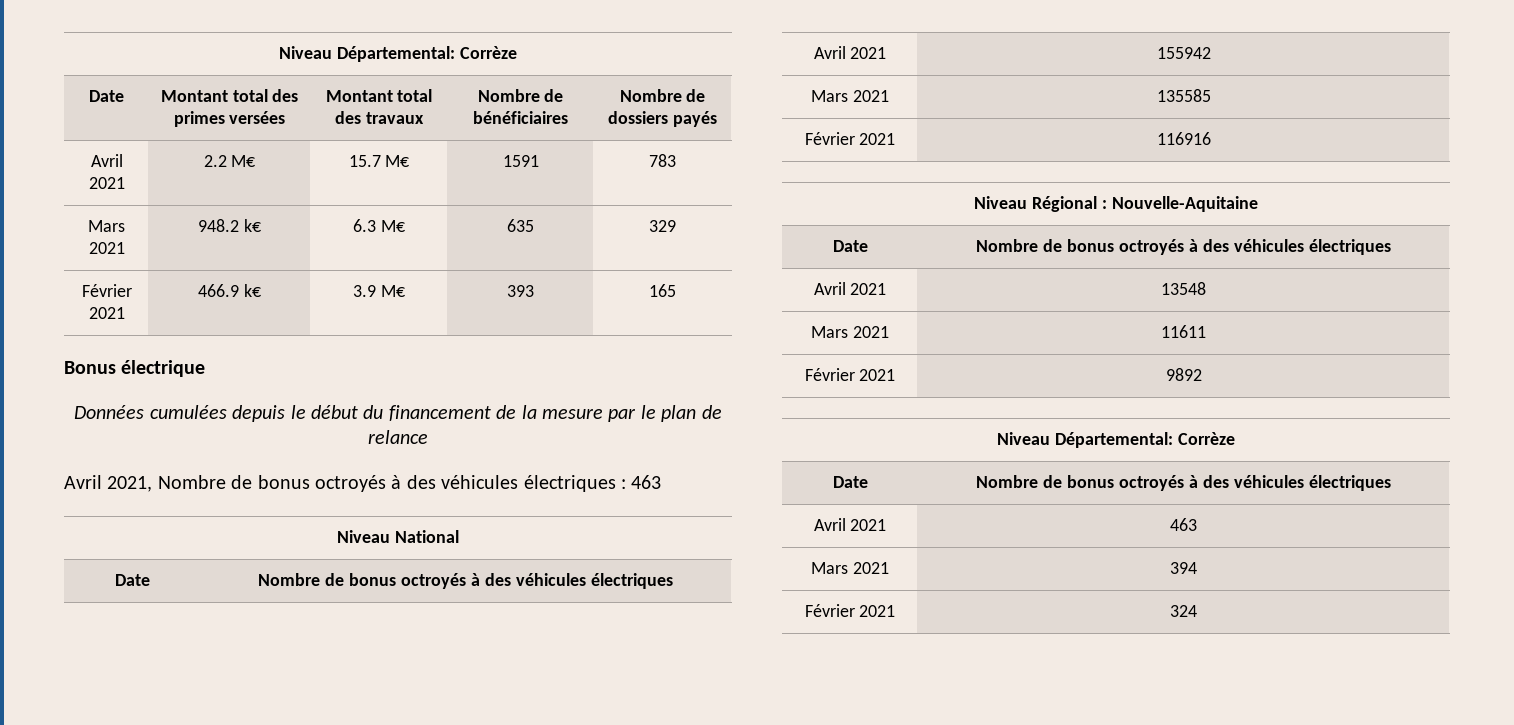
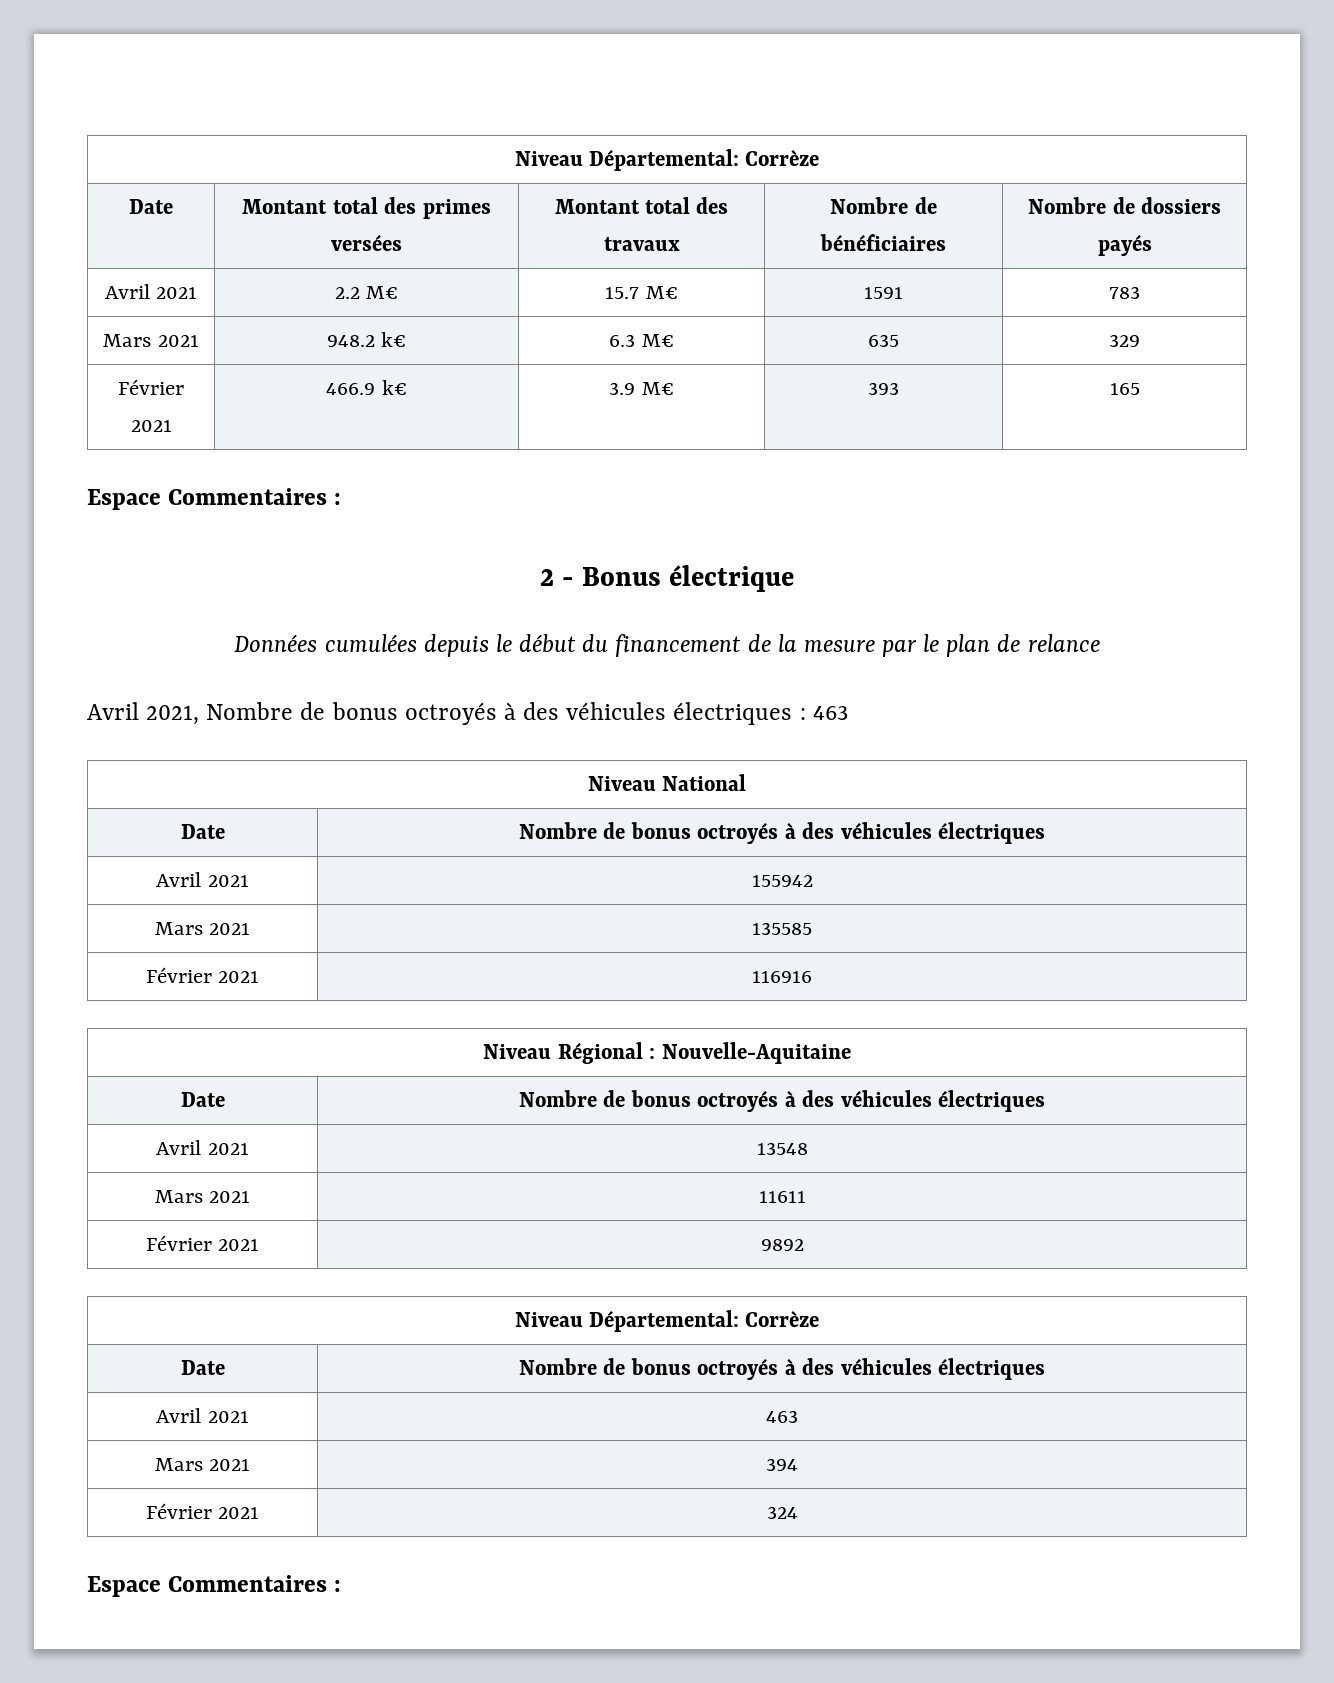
  Février 2021 | 466.9 k€ | 3.9 M€ | 393 | 165
- Bonus électrique
+ Espace Commentaires :
+ 2 - Bonus électrique
  Février 2021 | 324
+ Espace Commentaires :

